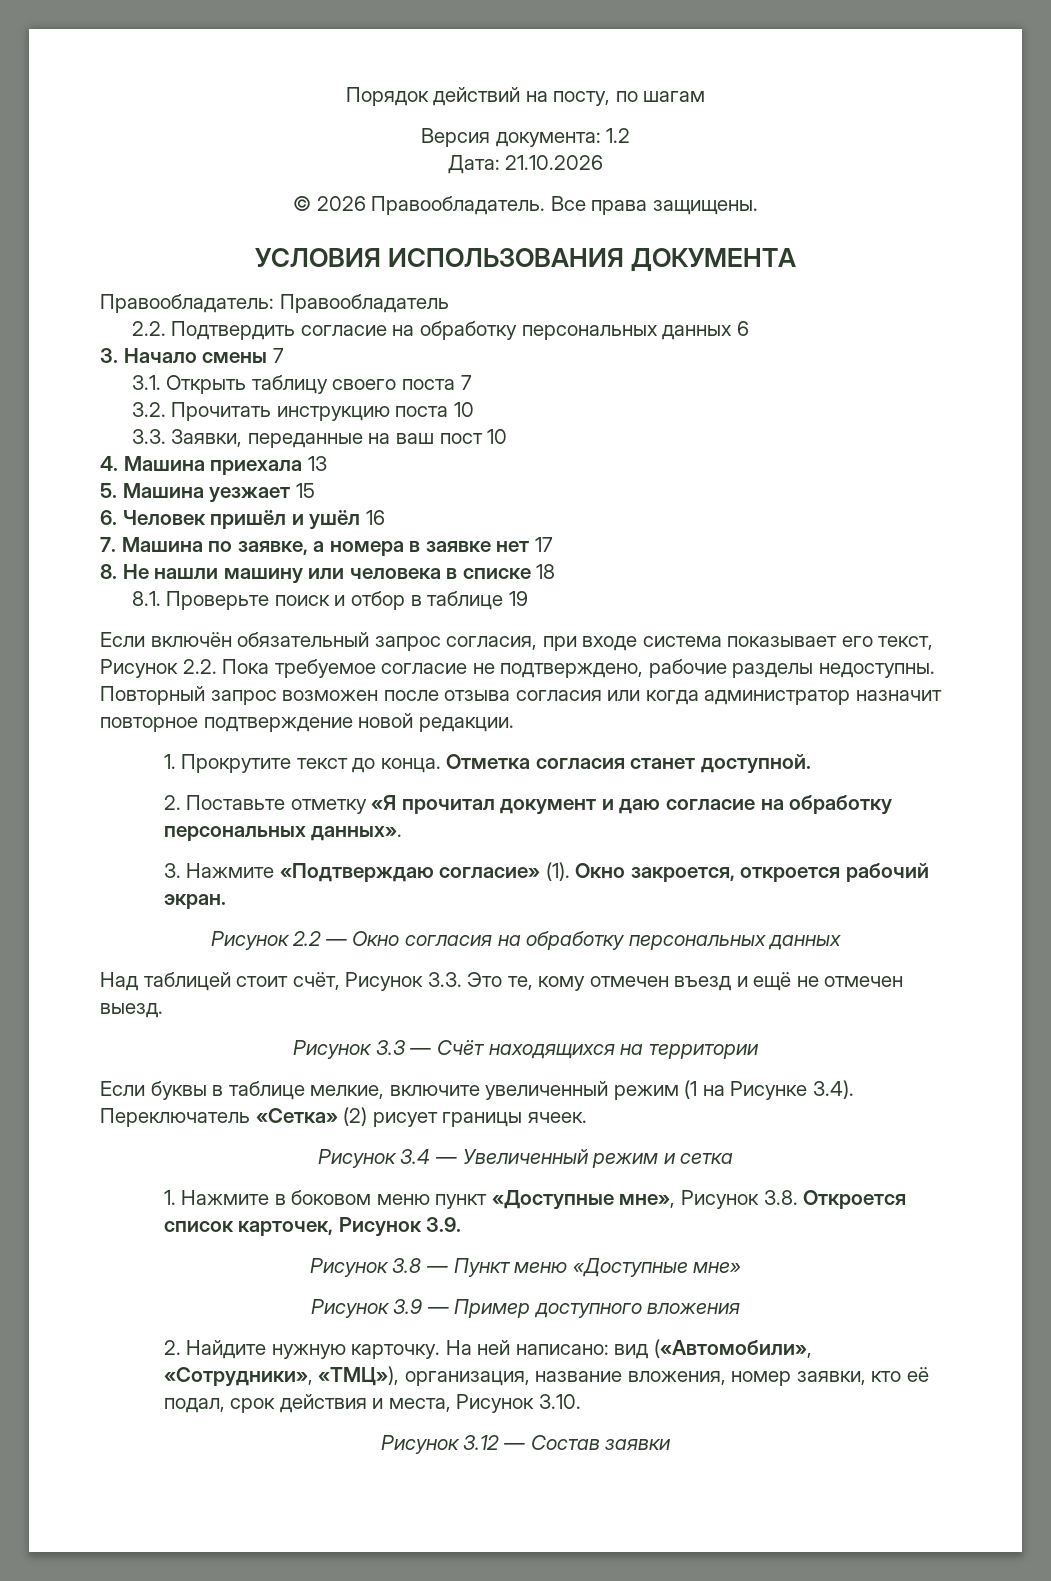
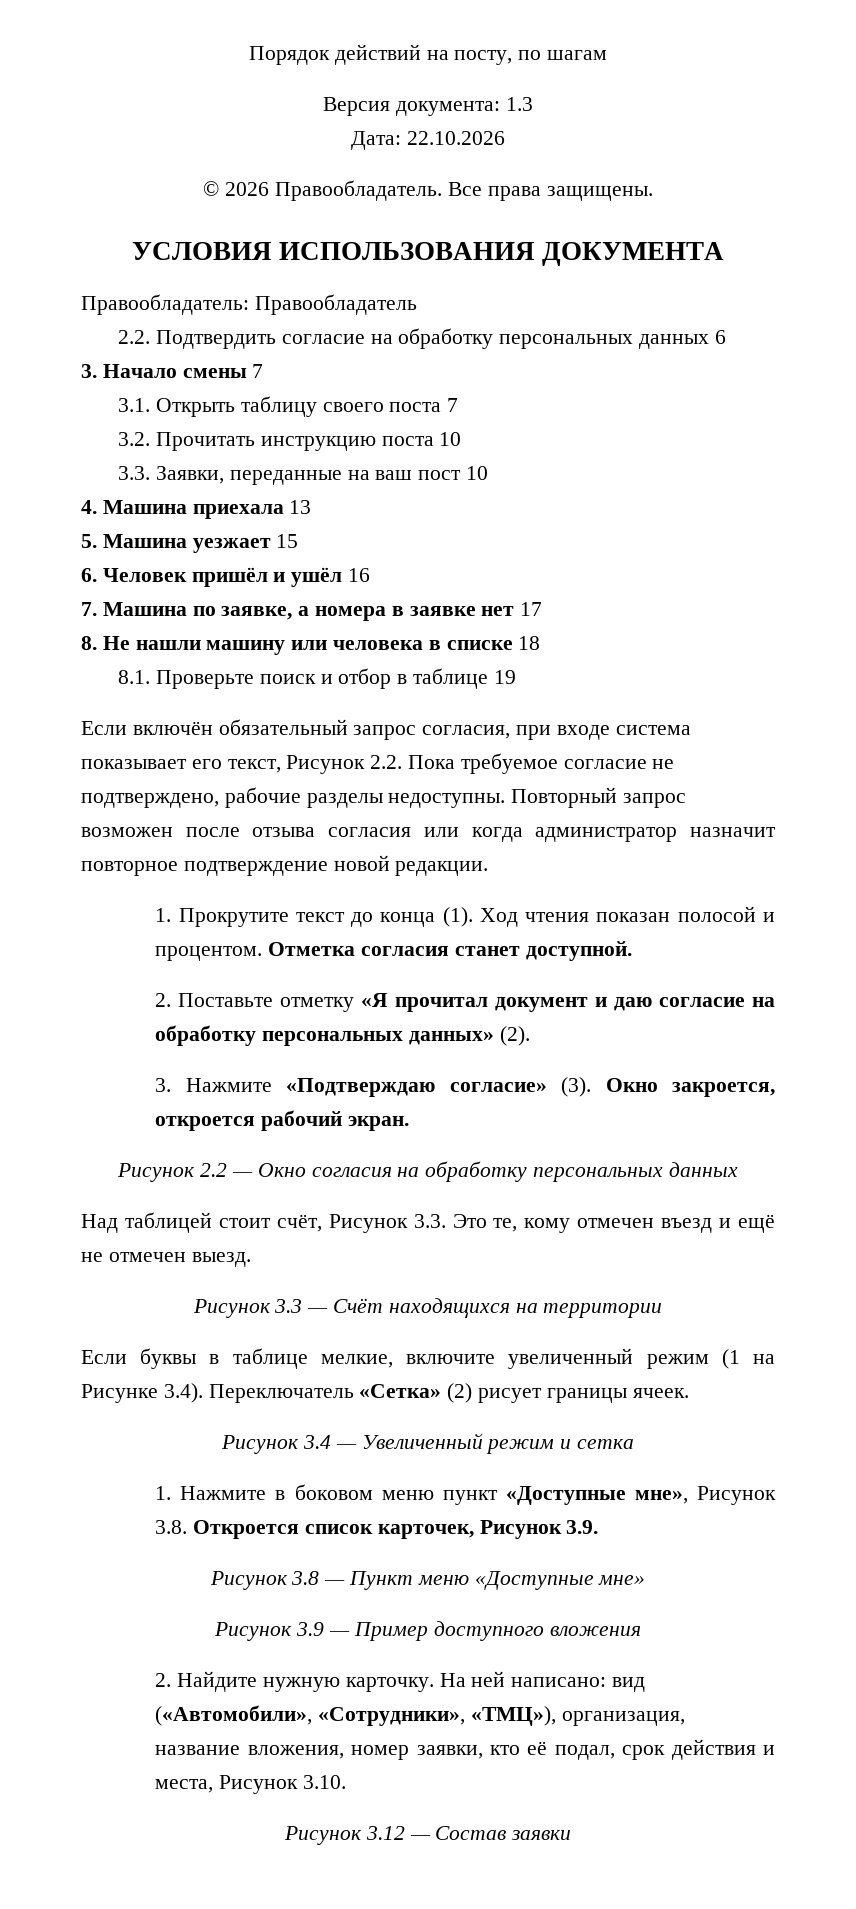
- Версия документа: 1.2
+ Версия документа: 1.3
- Дата: 21.10.2026
+ Дата: 22.10.2026
- 1. Прокрутите текст до конца.
+ 1. Прокрутите текст до конца (1). Ход чтения показан полосой и процентом.
- 2. Поставьте отметку «Я прочитал документ и даю согласие на обработку персональных данных».
+ 2. Поставьте отметку «Я прочитал документ и даю согласие на обработку персональных данных» (2).
- 3. Нажмите «Подтверждаю согласие» (1).
+ 3. Нажмите «Подтверждаю согласие» (3).

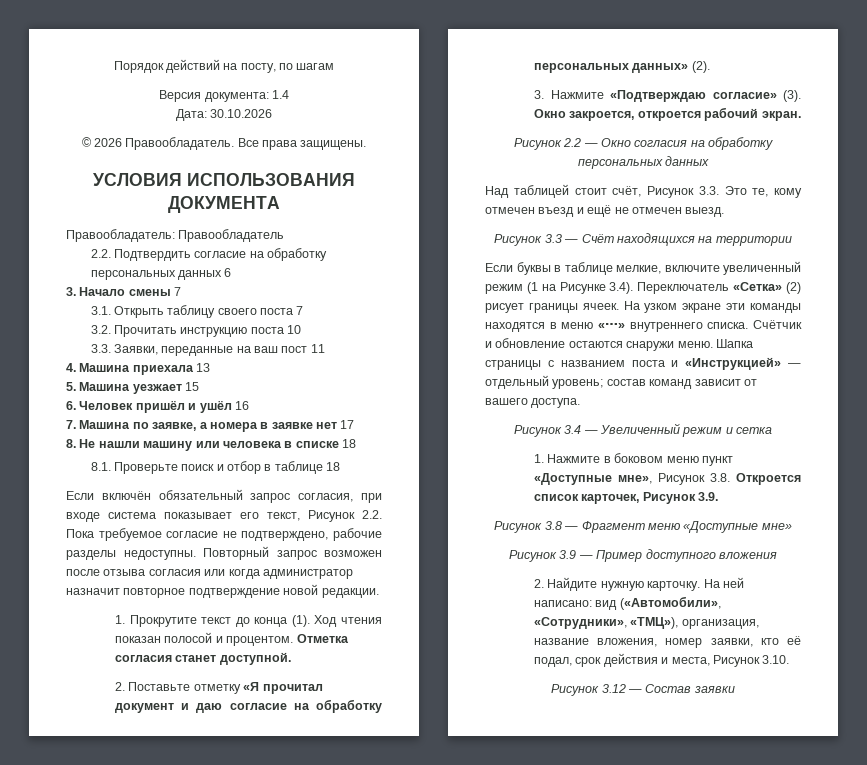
- Версия документа: 1.3
+ Версия документа: 1.4
- Дата: 22.10.2026
+ Дата: 30.10.2026
- 3.3. Заявки, переданные на ваш пост 10
+ 3.3. Заявки, переданные на ваш пост 11
- 8.1. Проверьте поиск и отбор в таблице 19
+ 8.1. Проверьте поиск и отбор в таблице 18
+ На узком экране эти команды находятся в меню «⋯» внутреннего списка. Счётчик и обновление остаются снаружи меню. Шапка страницы с названием поста и «Инструкцией» — отдельный уровень; состав команд зависит от вашего доступа.
- Рисунок 3.8 — Пункт меню «Доступные мне»
+ Рисунок 3.8 — Фрагмент меню «Доступные мне»

